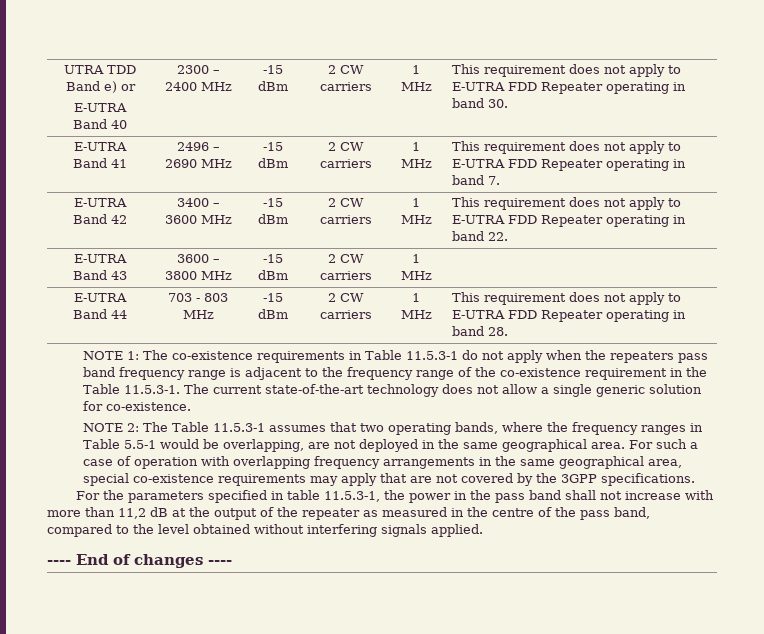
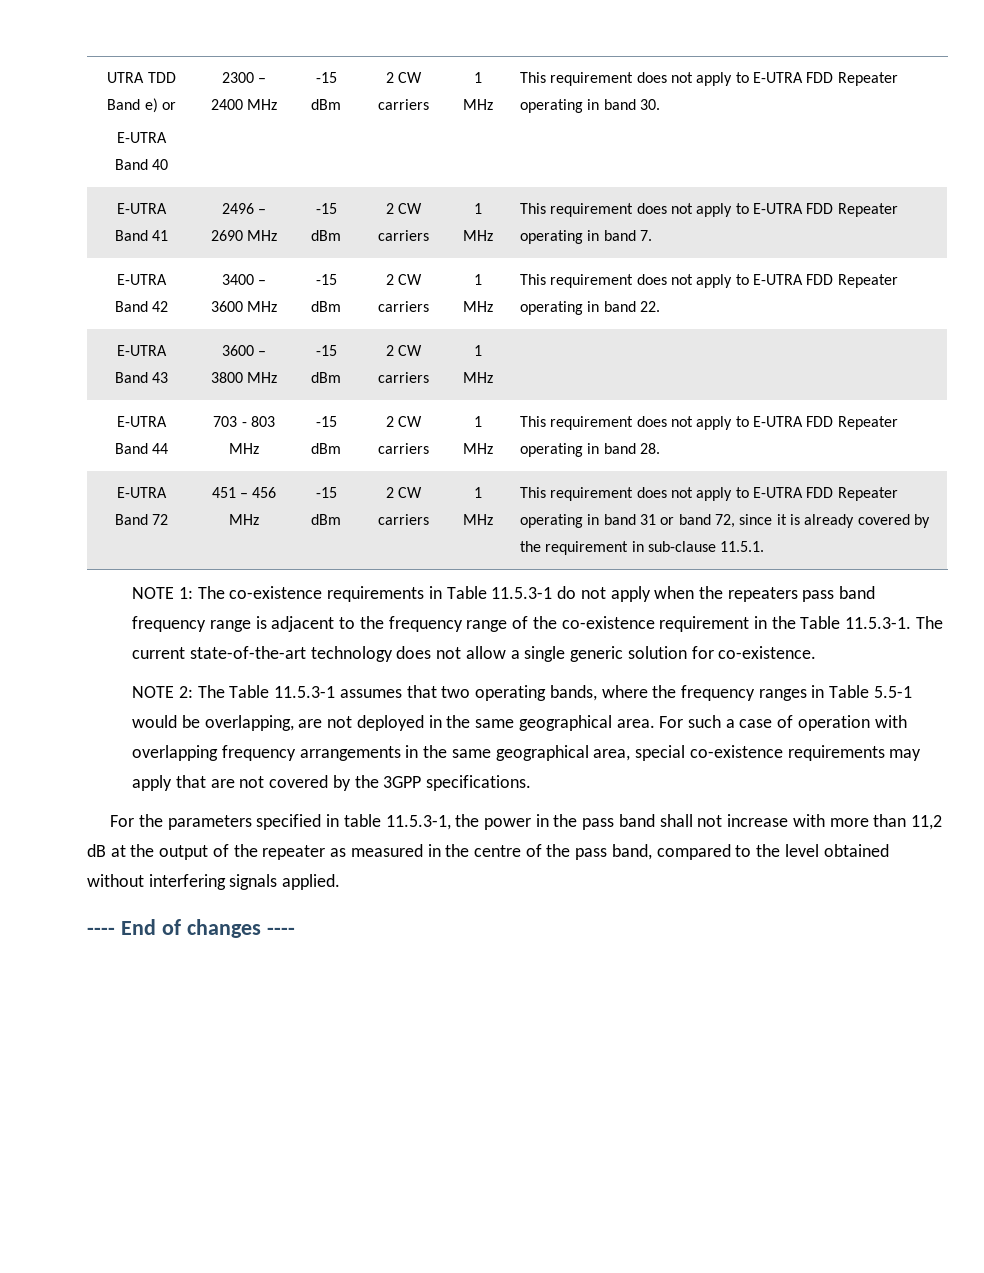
+ E-UTRA Band 72 | 451 – 456 MHz | -15 dBm | 2 CW carriers | 1 MHz | This requirement does not apply to E-UTRA FDD Repeater operating in band 31 or band 72, since it is already covered by the requirement in sub-clause 11.5.1.

